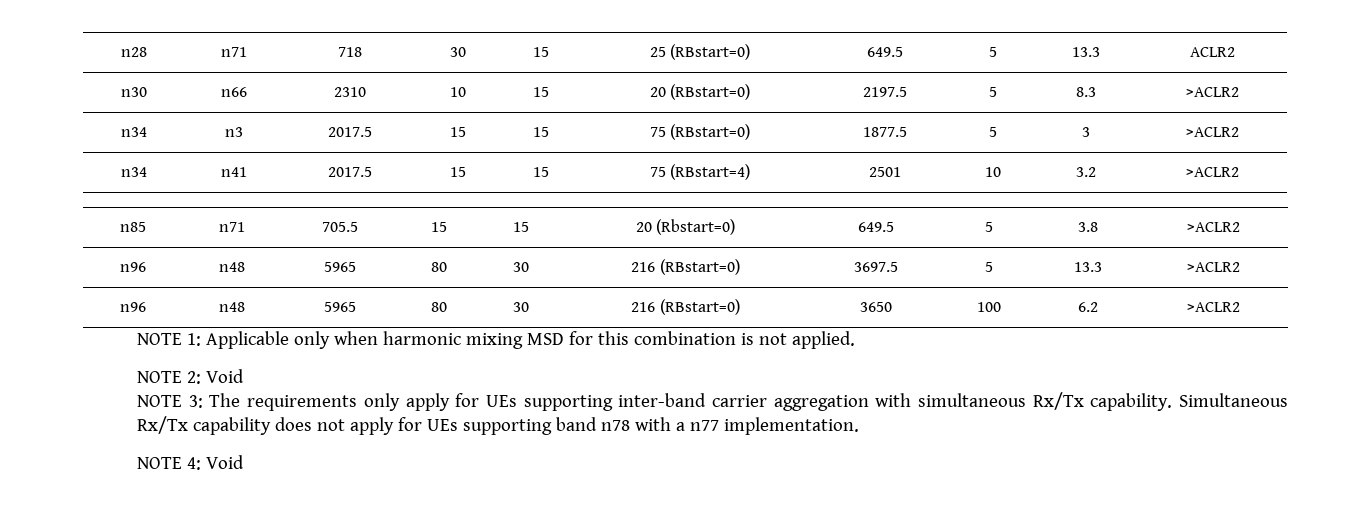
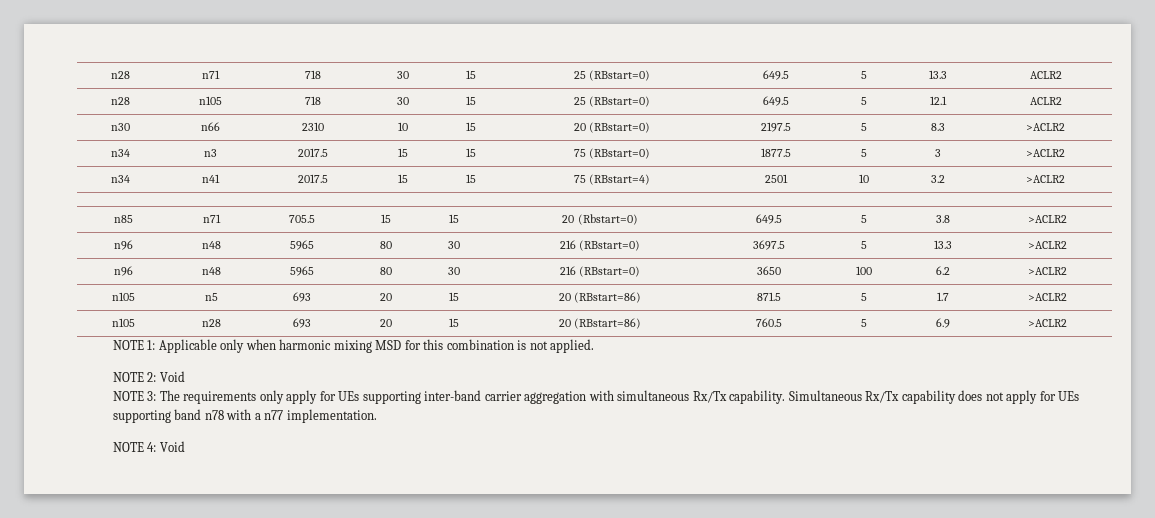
+ n28 | n105 | 718 | 30 | 15 | 25 (RBstart=0) | 649.5 | 5 | 12.1 | ACLR2
+ n105 | n5 | 693 | 20 | 15 | 20 (RBstart=86) | 871.5 | 5 | 1.7 | >ACLR2
+ n105 | n28 | 693 | 20 | 15 | 20 (RBstart=86) | 760.5 | 5 | 6.9 | >ACLR2

